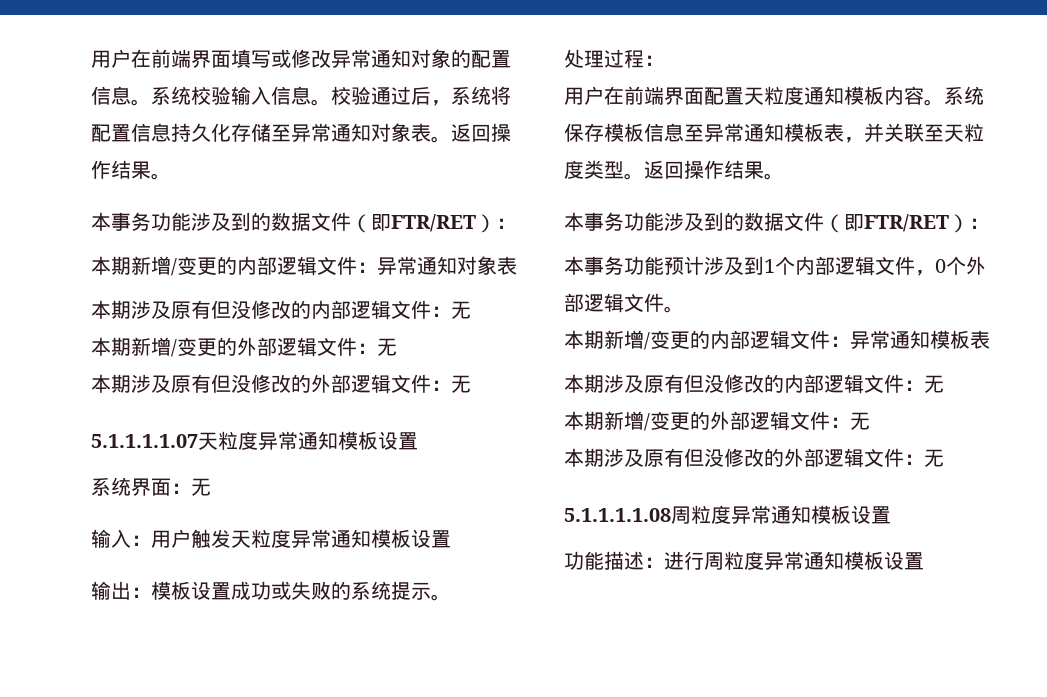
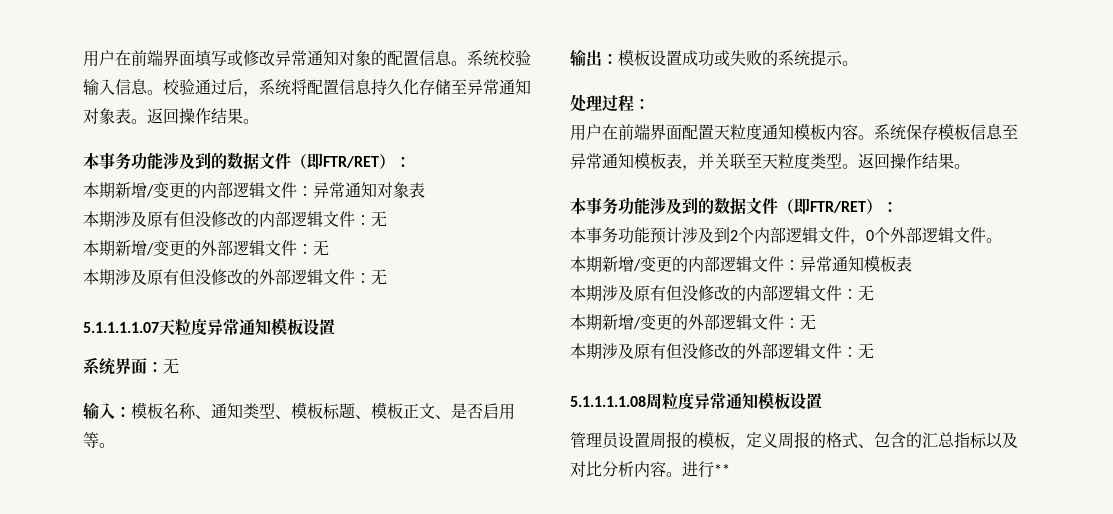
- 输入：用户触发天粒度异常通知模板设置
+ 输入：模板名称、通知类型、模板标题、模板正文、是否启用等。
- 本事务功能预计涉及到1个内部逻辑文件，0个外部逻辑文件。
+ 本事务功能预计涉及到2个内部逻辑文件，0个外部逻辑文件。
- 功能描述：进行周粒度异常通知模板设置
+ 管理员设置周报的模板，定义周报的格式、包含的汇总指标以及对比分析内容。进行**

